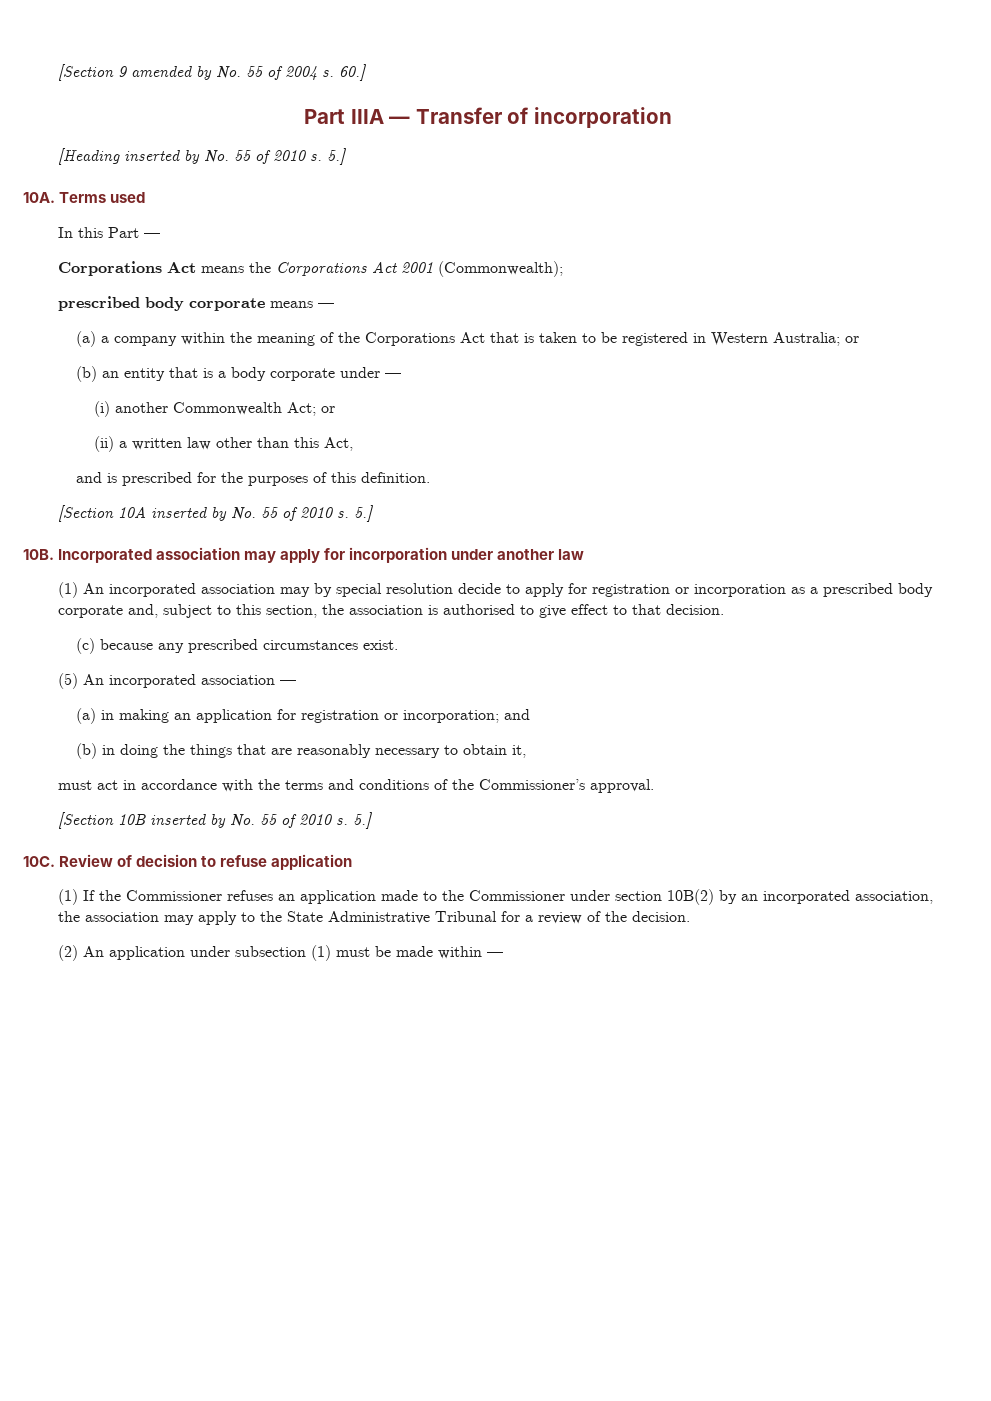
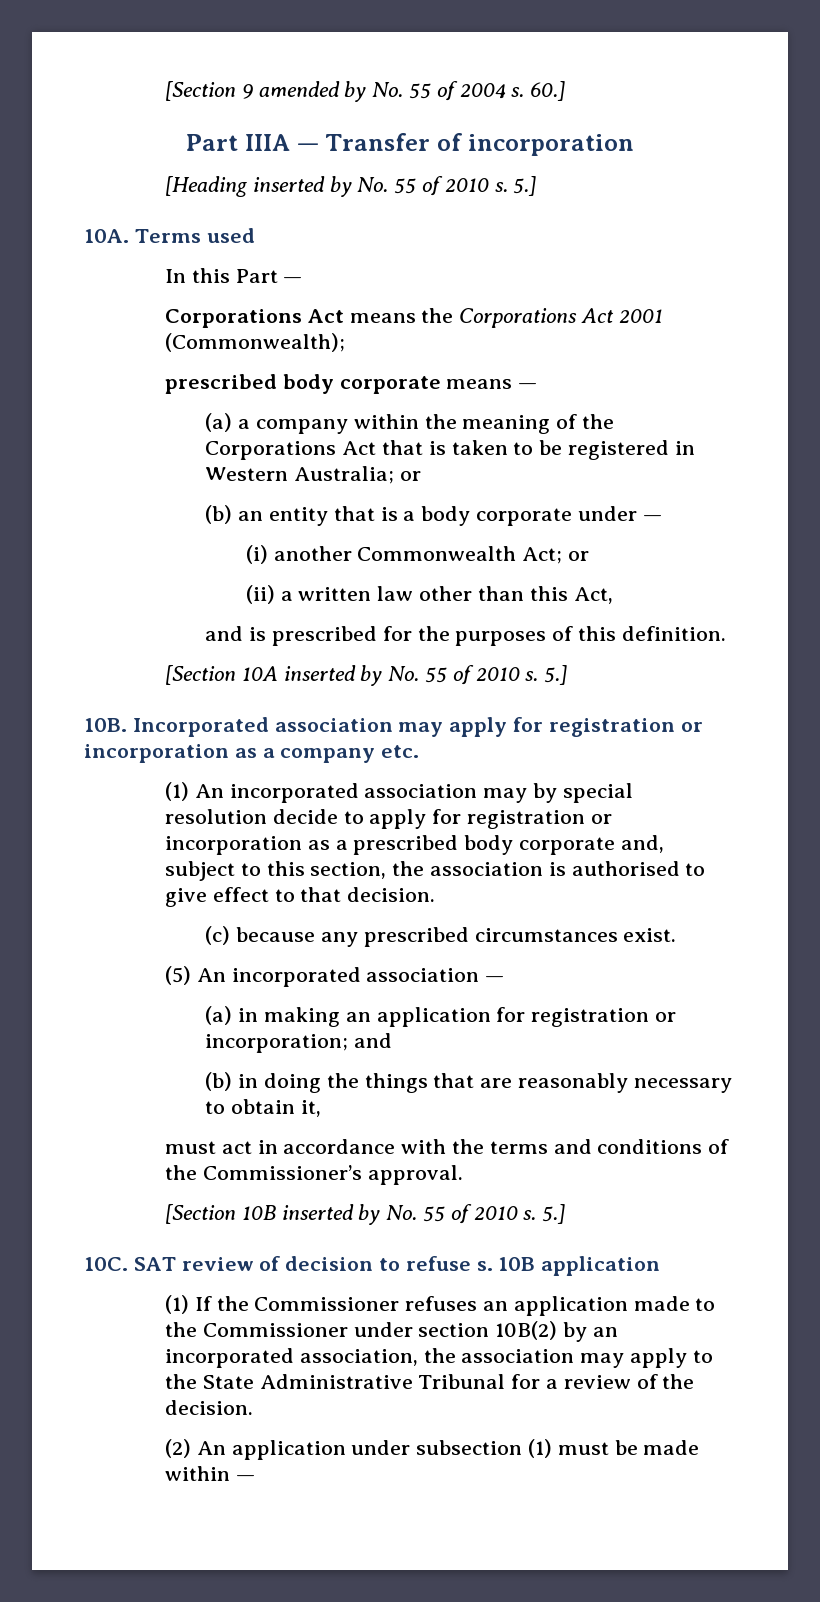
- Incorporated association may apply for incorporation under another law
+ Incorporated association may apply for registration or incorporation as a company etc.
- Review of decision to refuse application
+ SAT review of decision to refuse s. 10B application

